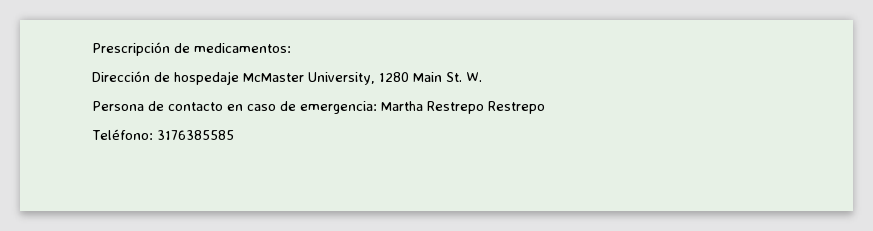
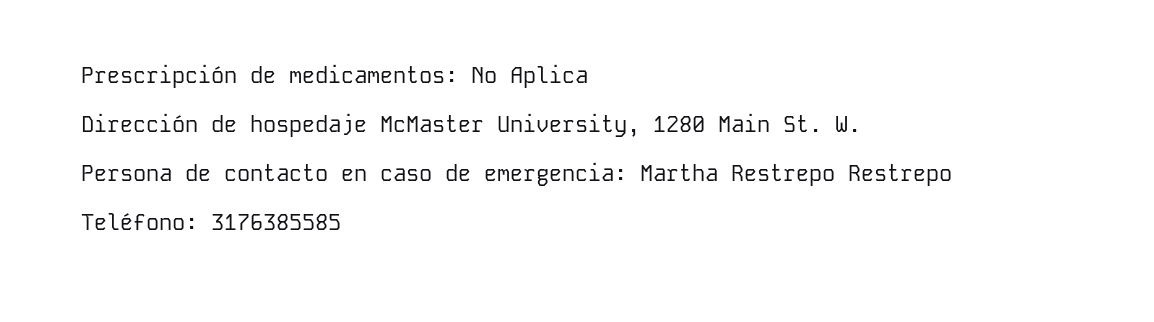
- Prescripción de medicamentos:
+ Prescripción de medicamentos: No Aplica

